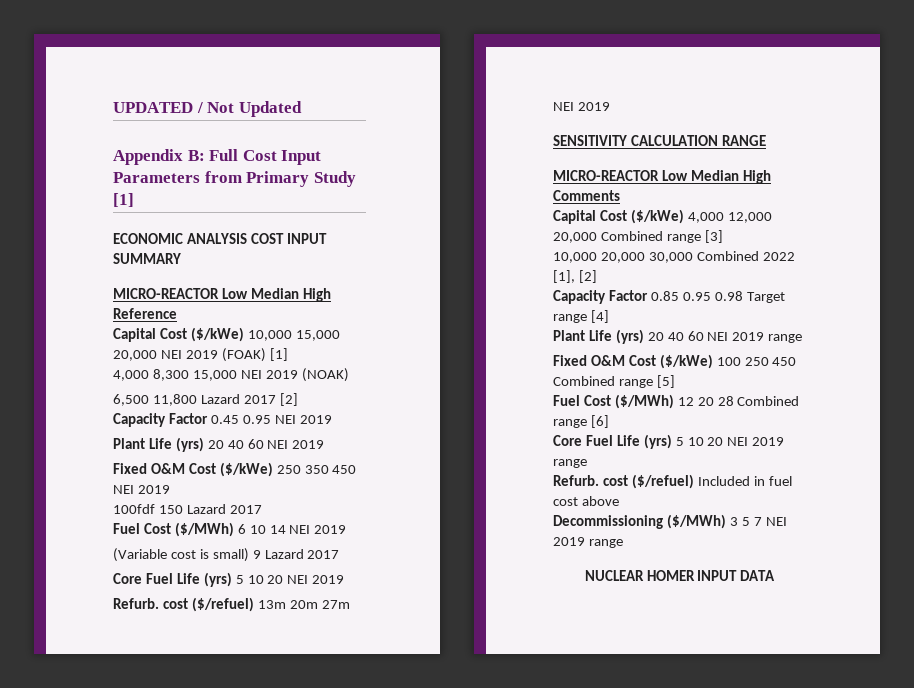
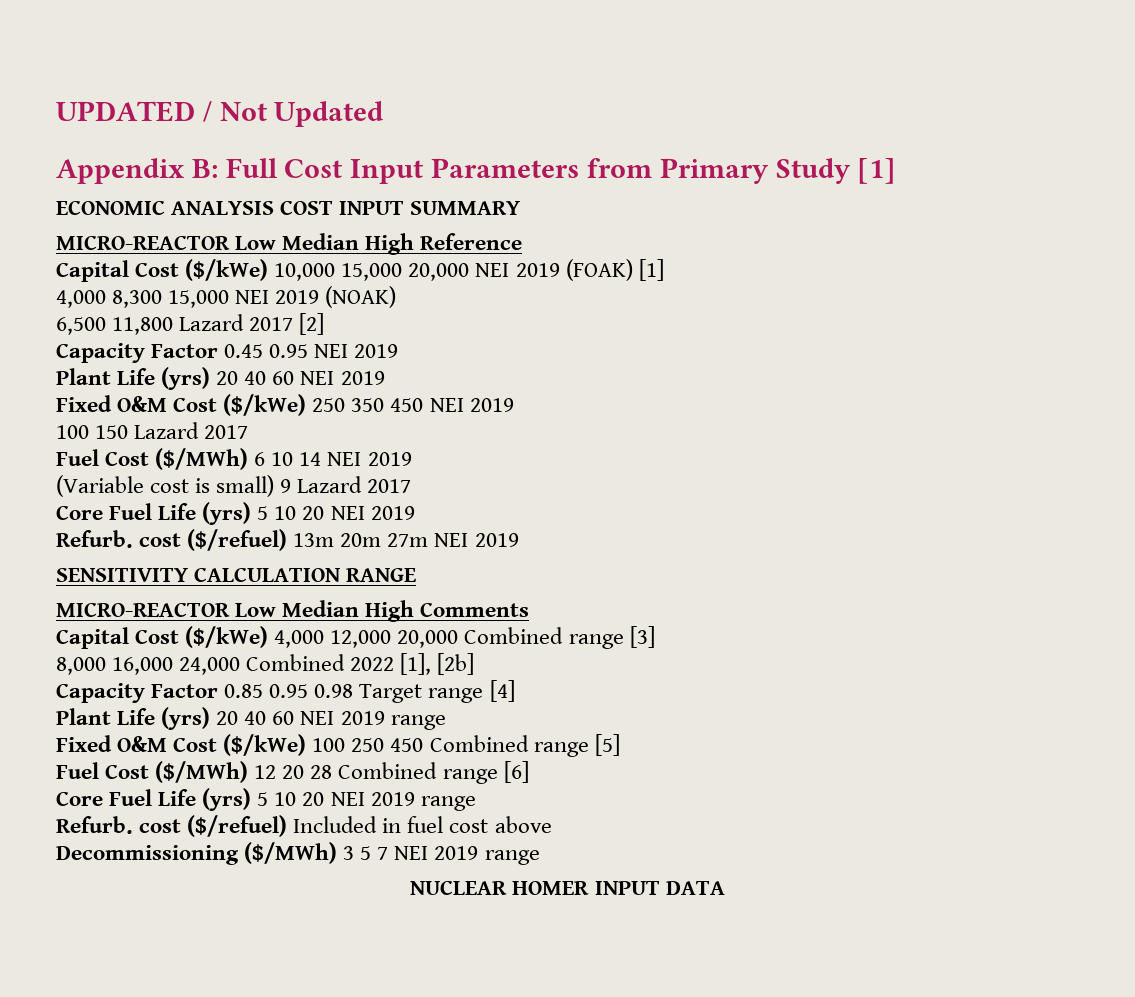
- 100fdf 150 Lazard 2017
+ 100 150 Lazard 2017
- 10,000 20,000 30,000 Combined 2022 [1], [2]
+ 8,000 16,000 24,000 Combined 2022 [1], [2b]

